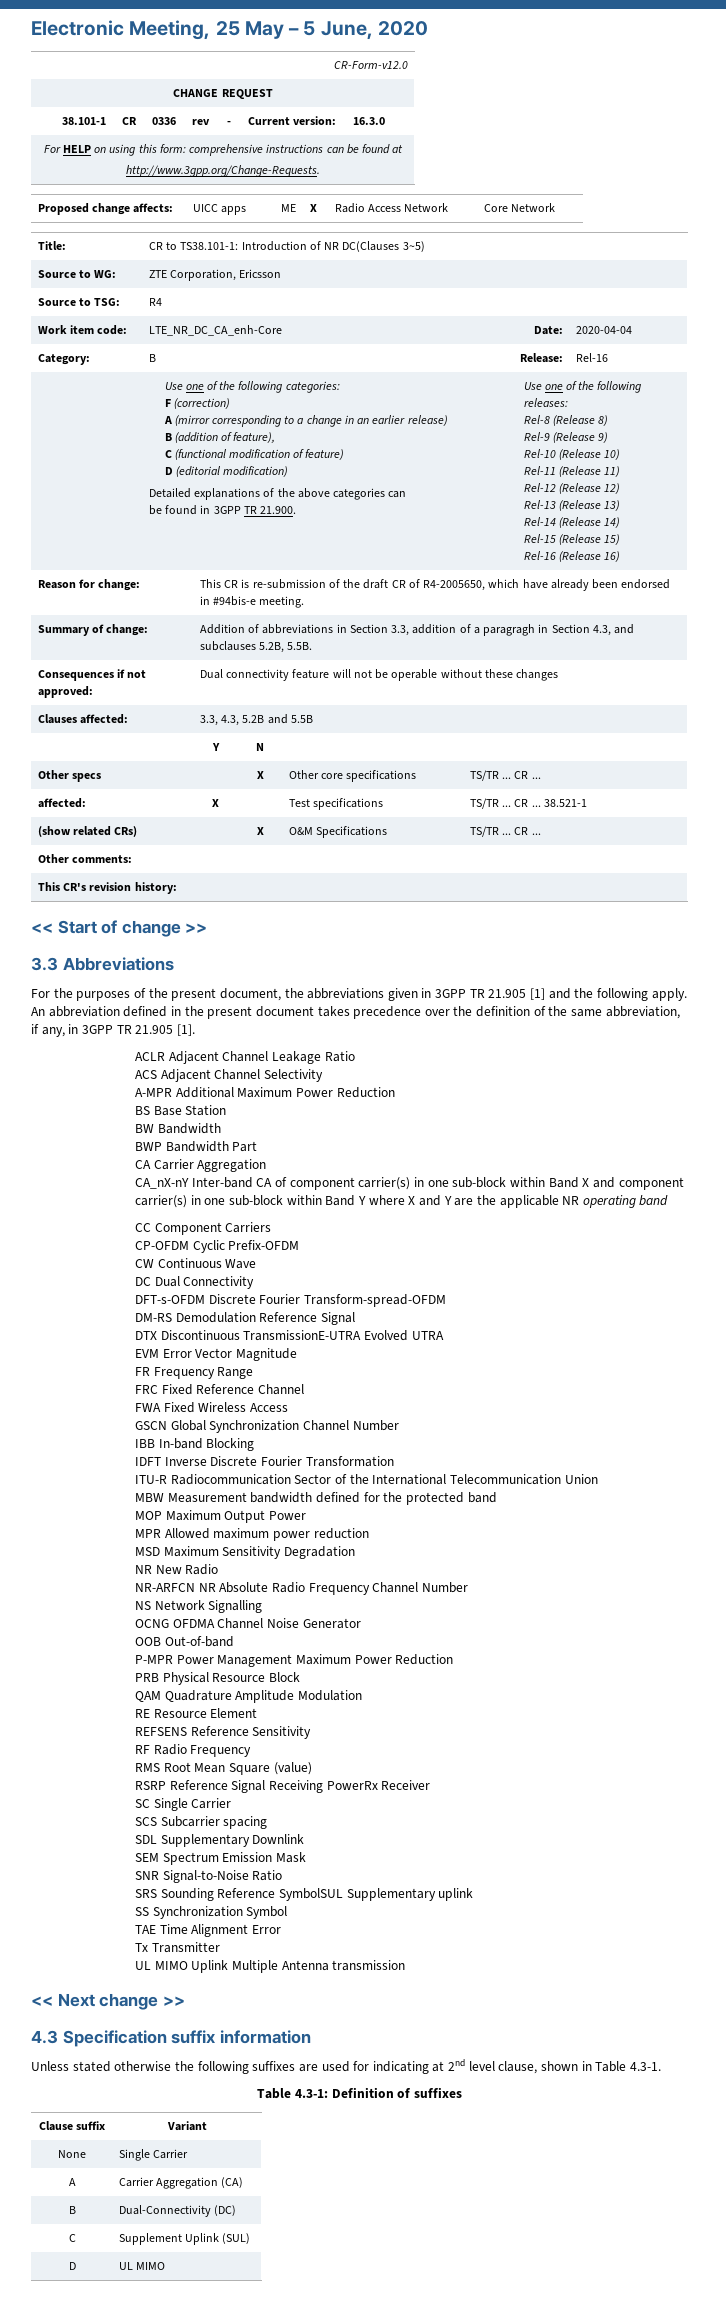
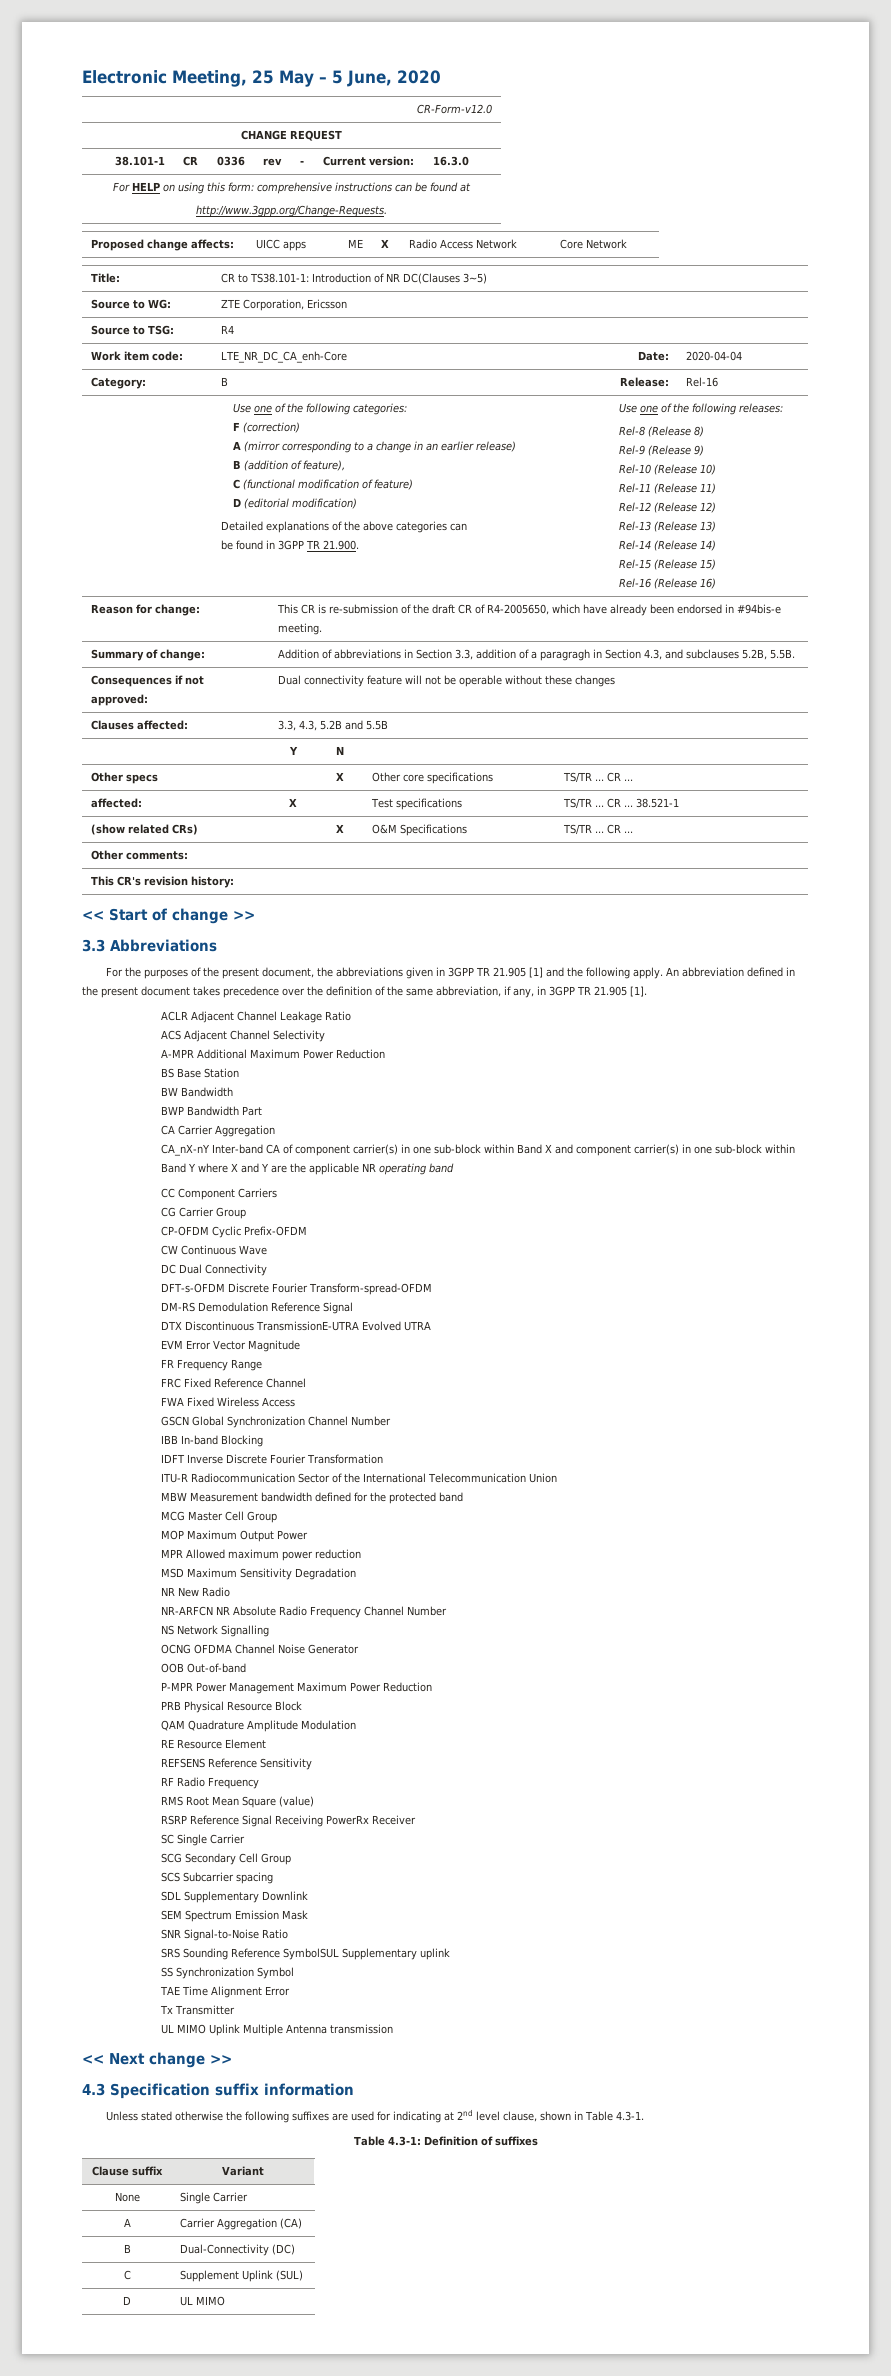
+ CG Carrier Group
+ MCG Master Cell Group
+ SCG Secondary Cell Group

